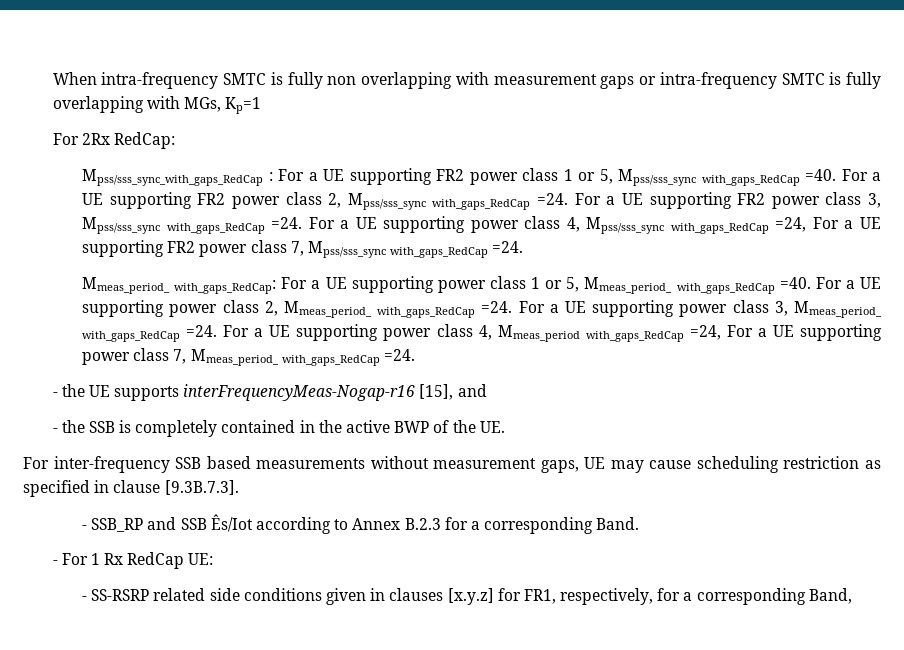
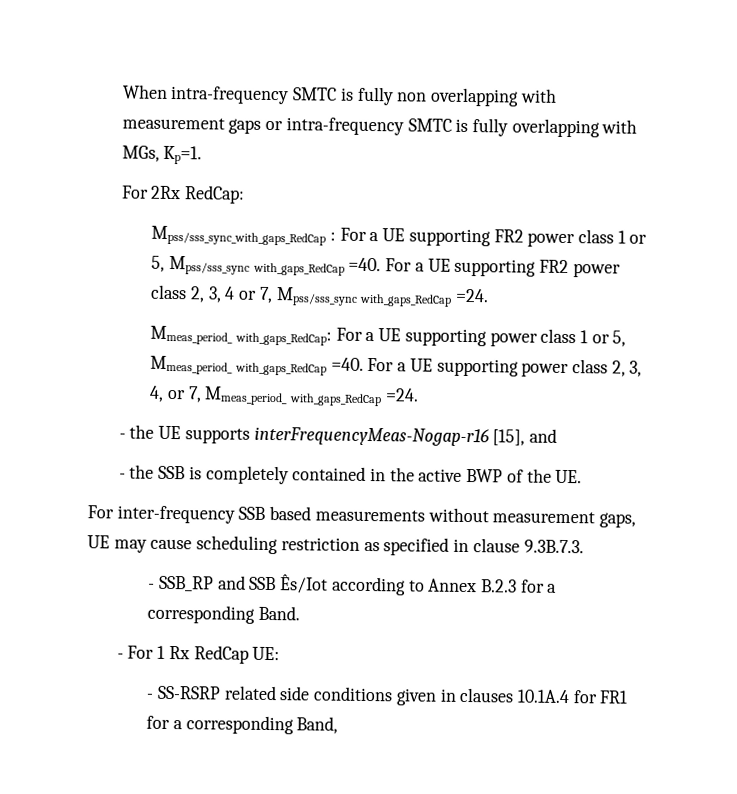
- When intra-frequency SMTC is fully non overlapping with measurement gaps or intra-frequency SMTC is fully overlapping with MGs, Kp=1
+ When intra-frequency SMTC is fully non overlapping with measurement gaps or intra-frequency SMTC is fully overlapping with MGs, Kp=1.
- For a UE supporting FR2 power class 2, Mpss/sss_sync with_gaps_RedCap =24. For a UE supporting FR2 power class 3, Mpss/sss_sync with_gaps_RedCap =24. For a UE supporting power class 4, Mpss/sss_sync with_gaps_RedCap =24, For a UE supporting FR2 power class 7, Mpss/sss_sync with_gaps_RedCap =24.
+ For a UE supporting FR2 power class 2, 3, 4 or 7, Mpss/sss_sync with_gaps_RedCap =24.
- For a UE supporting power class 2, Mmeas_period_ with_gaps_RedCap =24. For a UE supporting power class 3, Mmeas_period_ with_gaps_RedCap =24. For a UE supporting power class 4, Mmeas_period with_gaps_RedCap =24, For a UE supporting power class 7, Mmeas_period_ with_gaps_RedCap =24.
+ For a UE supporting power class 2, 3, 4, or 7, Mmeas_period_ with_gaps_RedCap =24.
- For inter-frequency SSB based measurements without measurement gaps, UE may cause scheduling restriction as specified in clause [9.3B.7.3].
+ For inter-frequency SSB based measurements without measurement gaps, UE may cause scheduling restriction as specified in clause 9.3B.7.3.
- - SS-RSRP related side conditions given in clauses [x.y.z] for FR1, respectively, for a corresponding Band,
+ - SS-RSRP related side conditions given in clauses 10.1A.4 for FR1 for a corresponding Band,

